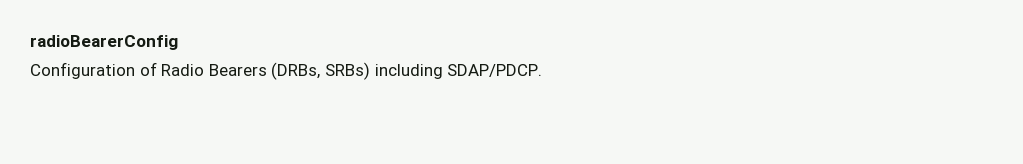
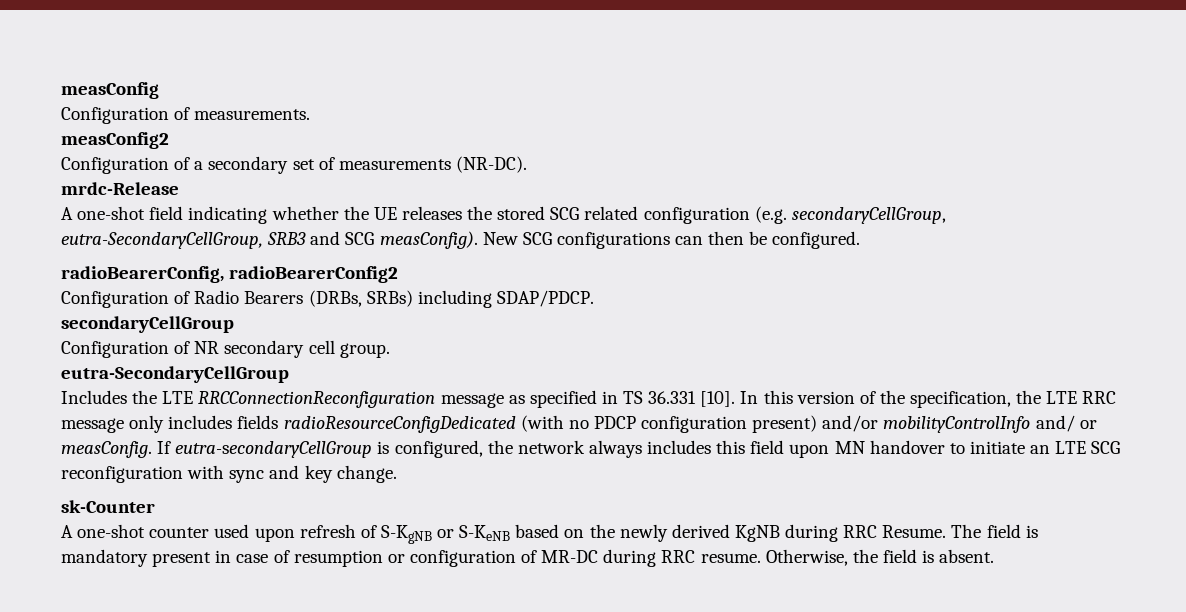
- radioBearerConfig
+ measConfig
+ Configuration of measurements.
+ measConfig2
+ Configuration of a secondary set of measurements (NR-DC).
+ mrdc-Release
+ A one-shot field indicating whether the UE releases the stored SCG related configuration (e.g. secondaryCellGroup, eutra-SecondaryCellGroup, SRB3 and SCG measConfig). New SCG configurations can then be configured.
+ radioBearerConfig, radioBearerConfig2
+ secondaryCellGroup
+ Configuration of NR secondary cell group.
+ eutra-SecondaryCellGroup
+ Includes the LTE RRCConnectionReconfiguration message as specified in TS 36.331 [10]. In this version of the specification, the LTE RRC message only includes fields radioResourceConfigDedicated (with no PDCP configuration present) and/or mobilityControlInfo and/ or measConfig. If eutra-secondaryCellGroup is configured, the network always includes this field upon MN handover to initiate an LTE SCG reconfiguration with sync and key change.
+ sk-Counter
+ A one-shot counter used upon refresh of S-KgNB or S-KeNB based on the newly derived KgNB during RRC Resume. The field is mandatory present in case of resumption or configuration of MR-DC during RRC resume. Otherwise, the field is absent.

